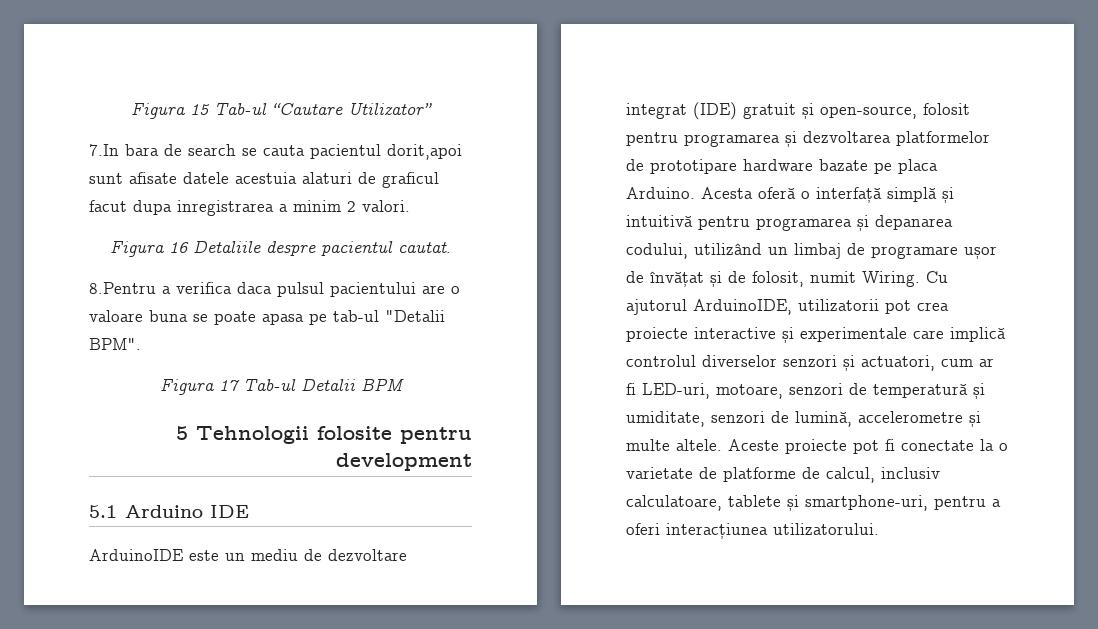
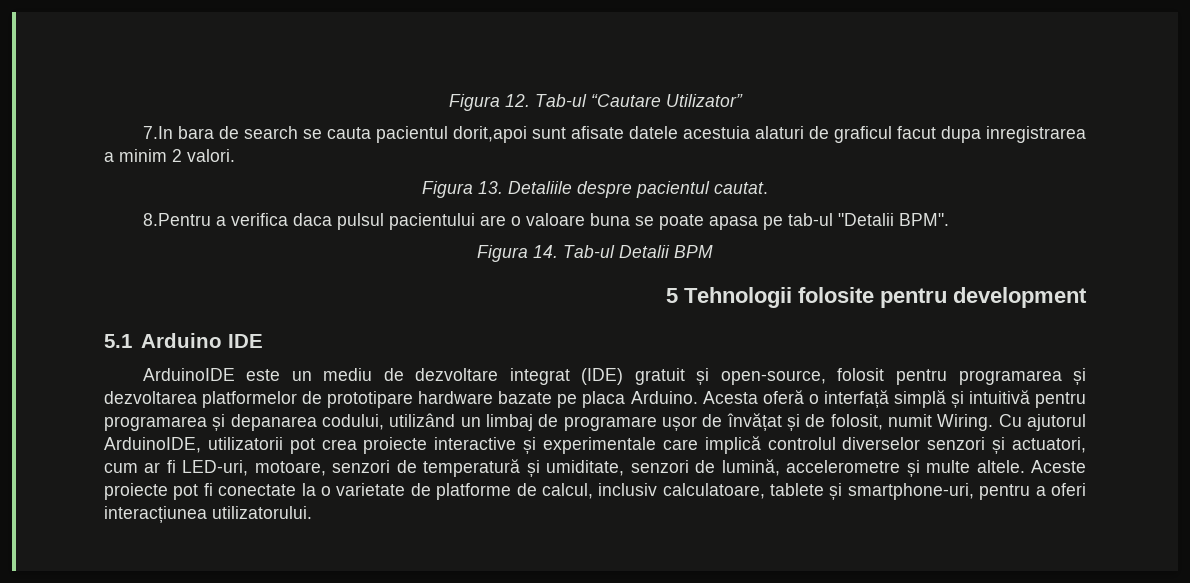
- Figura 15 Tab-ul “Cautare Utilizator”
+ Figura 12. Tab-ul “Cautare Utilizator”
- Figura 16 Detaliile despre pacientul cautat.
+ Figura 13. Detaliile despre pacientul cautat.
- Figura 17 Tab-ul Detalii BPM
+ Figura 14. Tab-ul Detalii BPM

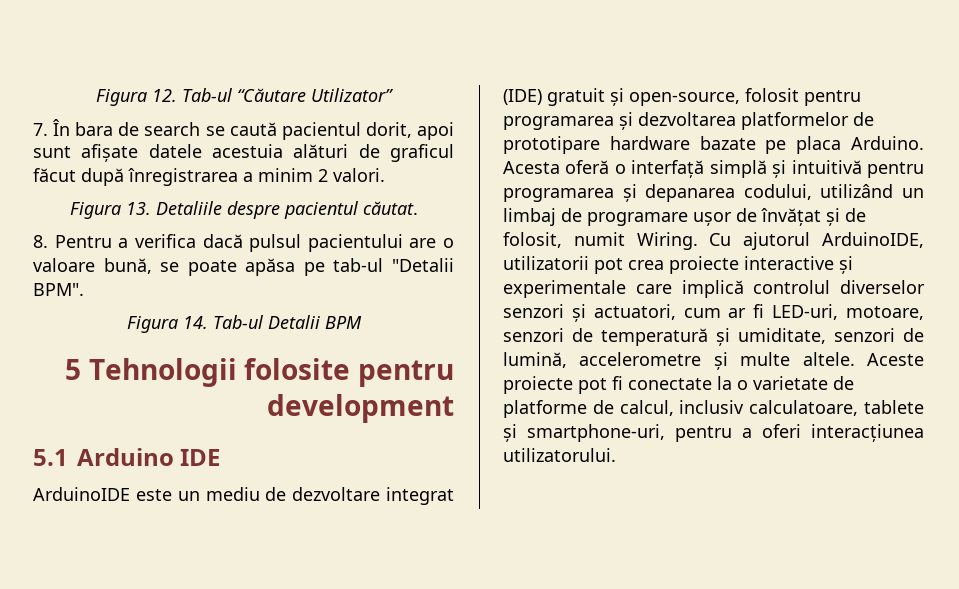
- Figura 12. Tab-ul “Cautare Utilizator”
+ Figura 12. Tab-ul “Căutare Utilizator”
- 7.In bara de search se cauta pacientul dorit,apoi sunt afisate datele acestuia alaturi de graficul facut dupa inregistrarea a minim 2 valori.
+ 7. În bara de search se caută pacientul dorit, apoi sunt afișate datele acestuia alături de graficul făcut după înregistrarea a minim 2 valori.
- Figura 13. Detaliile despre pacientul cautat.
- 8.Pentru a verifica daca pulsul pacientului are o valoare buna se poate apasa pe tab-ul "Detalii BPM".
+ Figura 13. Detaliile despre pacientul căutat.
+ 8. Pentru a verifica dacă pulsul pacientului are o valoare bună, se poate apăsa pe tab-ul "Detalii BPM".

